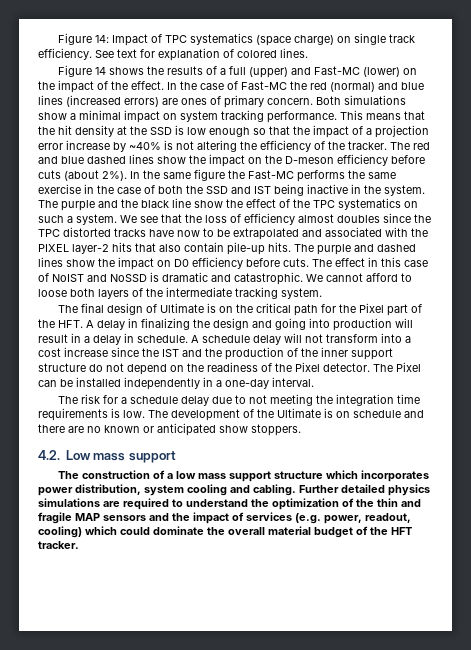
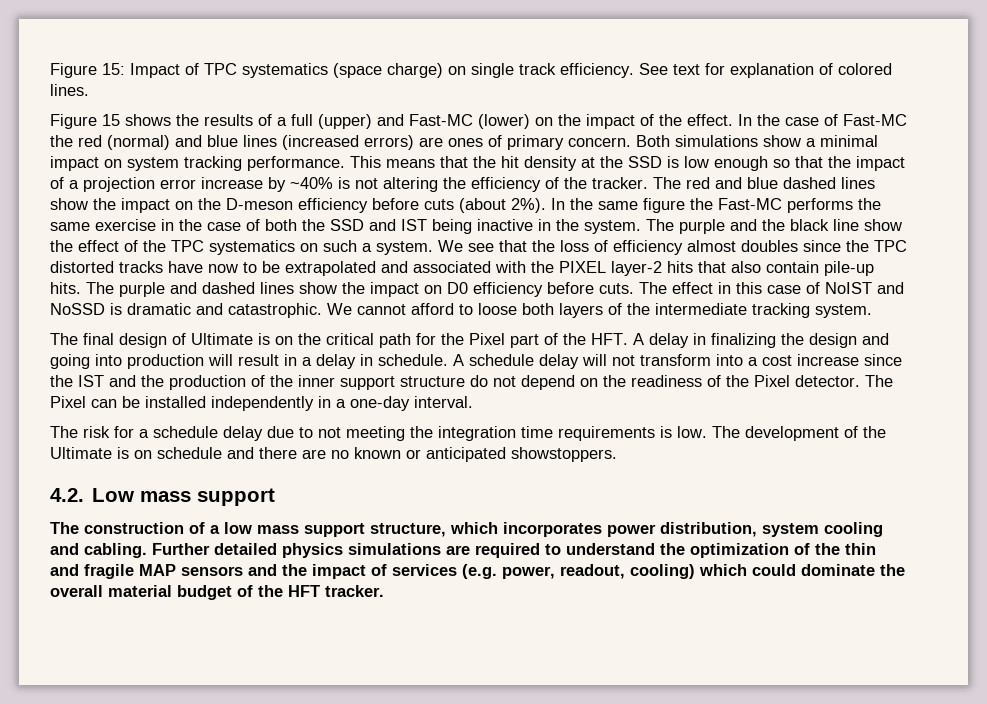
- Figure 14: Impact of TPC systematics (space charge) on single track efficiency.
+ Figure 15: Impact of TPC systematics (space charge) on single track efficiency.
- Figure 14 shows the results of a full (upper) and Fast-MC (lower) on the impact of the effect.
+ Figure 15 shows the results of a full (upper) and Fast-MC (lower) on the impact of the effect.
- The development of the Ultimate is on schedule and there are no known or anticipated show stoppers.
+ The development of the Ultimate is on schedule and there are no known or anticipated showstoppers.
- The construction of a low mass support structure which incorporates power distribution, system cooling and cabling.
+ The construction of a low mass support structure, which incorporates power distribution, system cooling and cabling.

